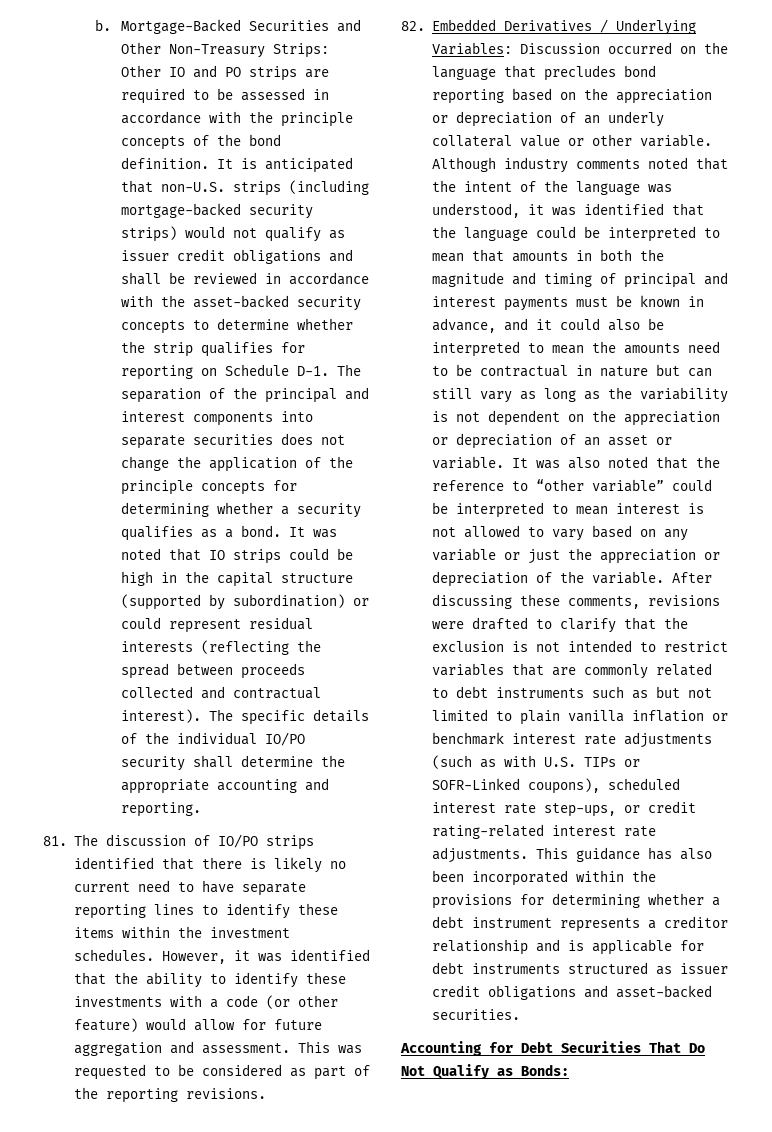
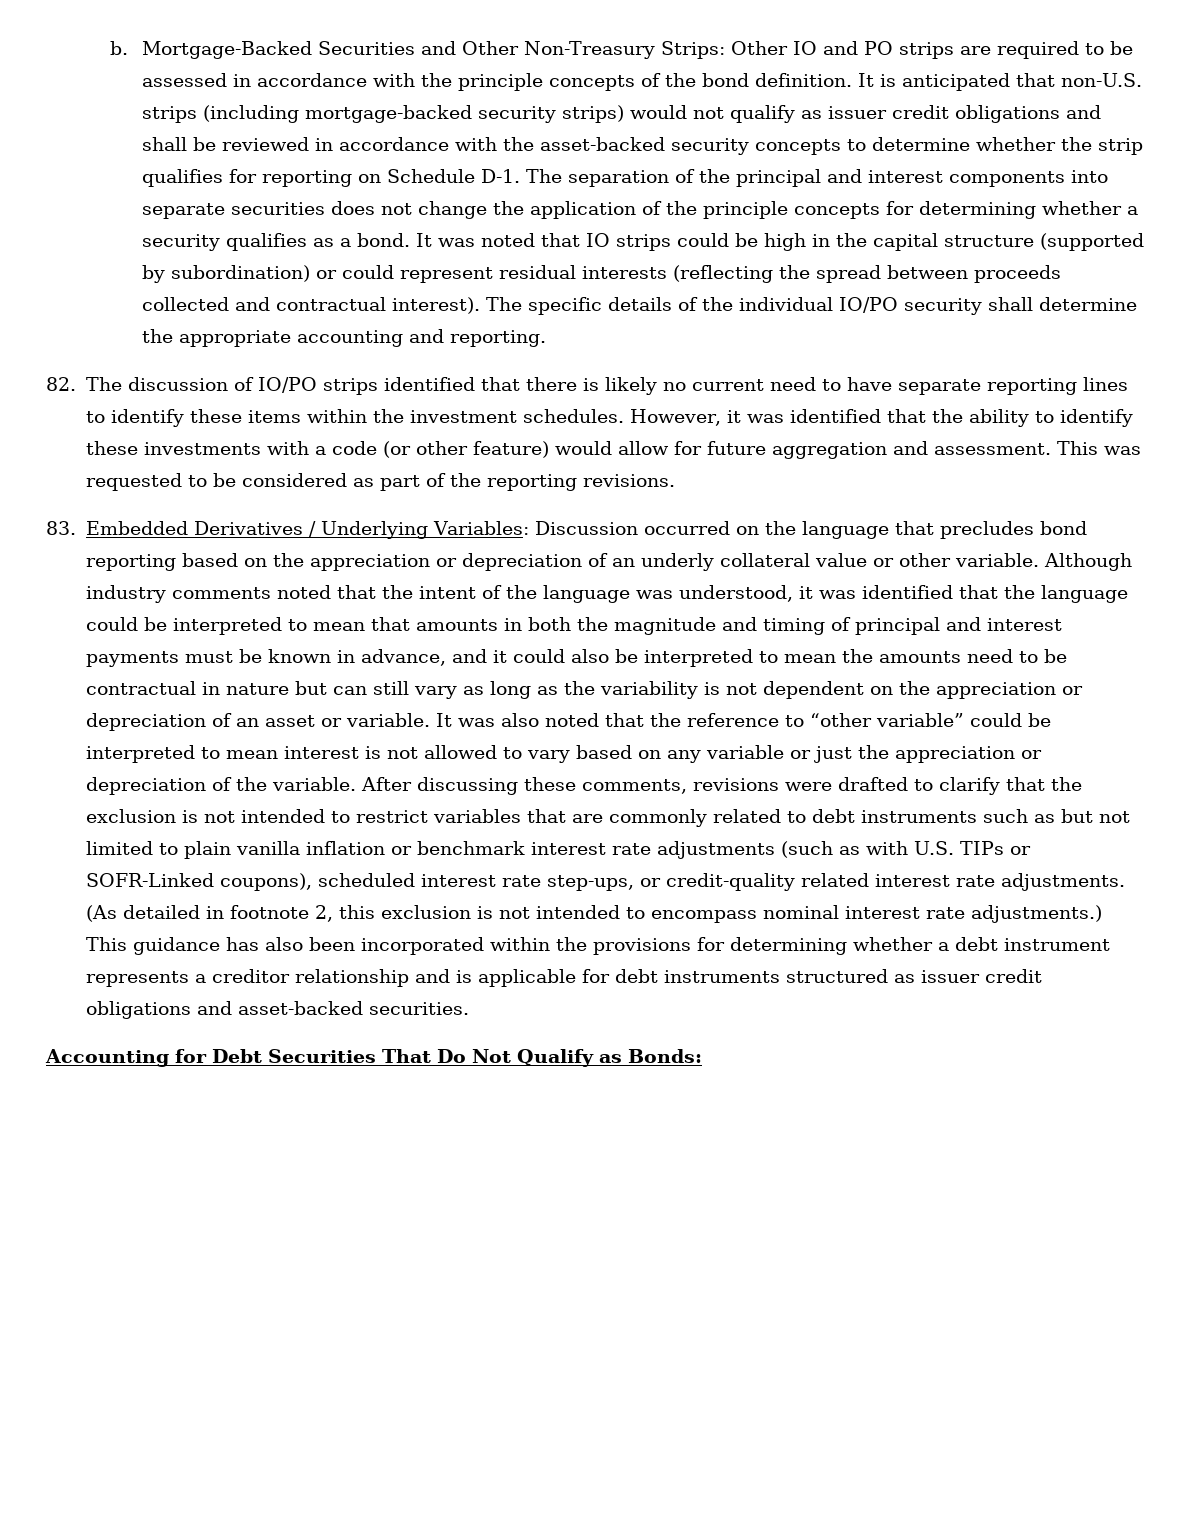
- 81. The discussion of IO/PO strips identified that there is likely no current need to have separate reporting lines to identify these items within the investment schedules.
+ 82. The discussion of IO/PO strips identified that there is likely no current need to have separate reporting lines to identify these items within the investment schedules.
- 82. Embedded Derivatives / Underlying Variables: Discussion occurred on the language that precludes bond reporting based on the appreciation or depreciation of an underly collateral value or other variable.
+ 83. Embedded Derivatives / Underlying Variables: Discussion occurred on the language that precludes bond reporting based on the appreciation or depreciation of an underly collateral value or other variable.
- After discussing these comments, revisions were drafted to clarify that the exclusion is not intended to restrict variables that are commonly related to debt instruments such as but not limited to plain vanilla inflation or benchmark interest rate adjustments (such as with U.S. TIPs or SOFR-Linked coupons), scheduled interest rate step-ups, or credit rating-related interest rate adjustments.
+ After discussing these comments, revisions were drafted to clarify that the exclusion is not intended to restrict variables that are commonly related to debt instruments such as but not limited to plain vanilla inflation or benchmark interest rate adjustments (such as with U.S. TIPs or SOFR-Linked coupons), scheduled interest rate step-ups, or credit-quality related interest rate adjustments.
+ (As detailed in footnote 2, this exclusion is not intended to encompass nominal interest rate adjustments.)

